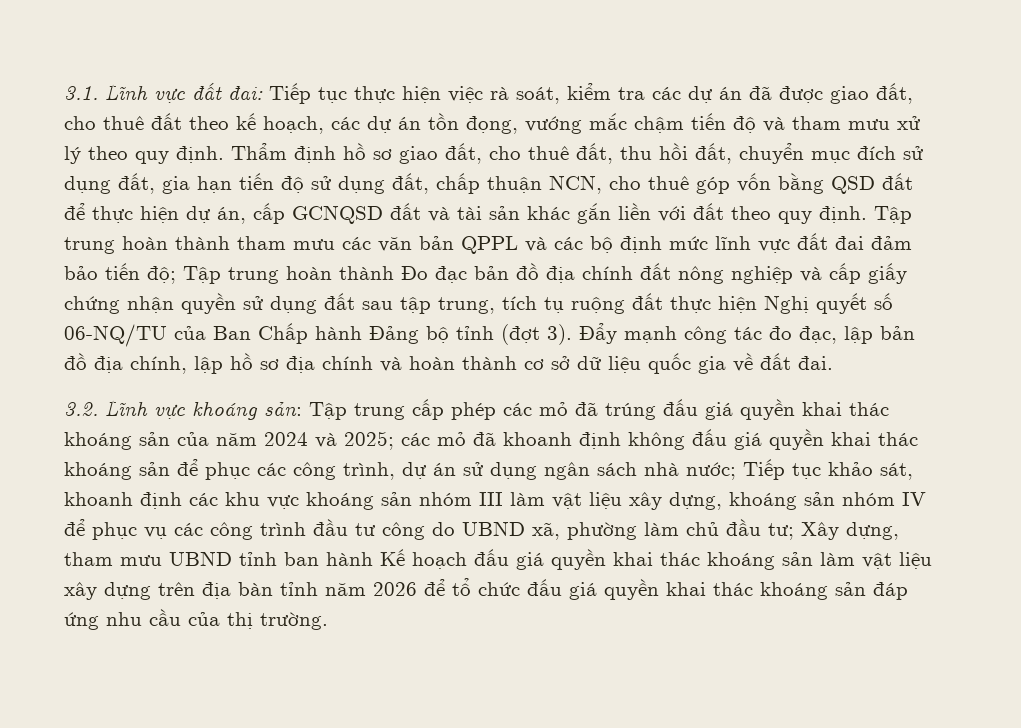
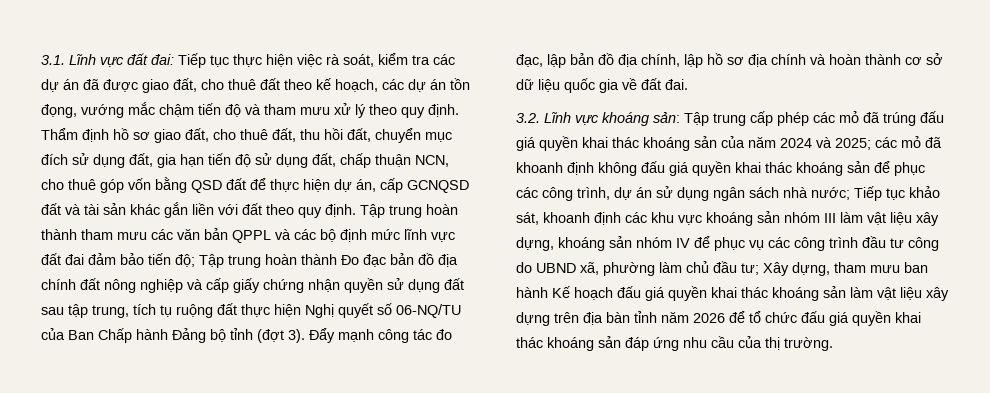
- Xây dựng, tham mưu UBND tỉnh ban hành Kế hoạch đấu giá quyền khai thác khoáng sản làm vật liệu xây dựng trên địa bàn tỉnh năm 2026 để tổ chức đấu giá quyền khai thác khoáng sản đáp ứng nhu cầu của thị trường.
+ Xây dựng, tham mưu ban hành Kế hoạch đấu giá quyền khai thác khoáng sản làm vật liệu xây dựng trên địa bàn tỉnh năm 2026 để tổ chức đấu giá quyền khai thác khoáng sản đáp ứng nhu cầu của thị trường.

